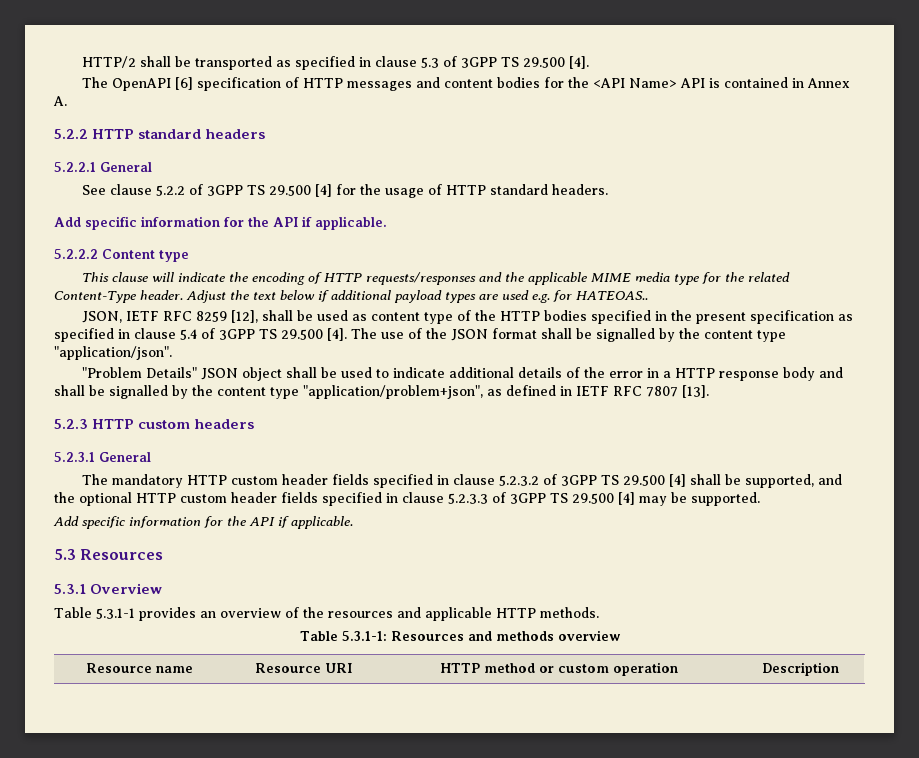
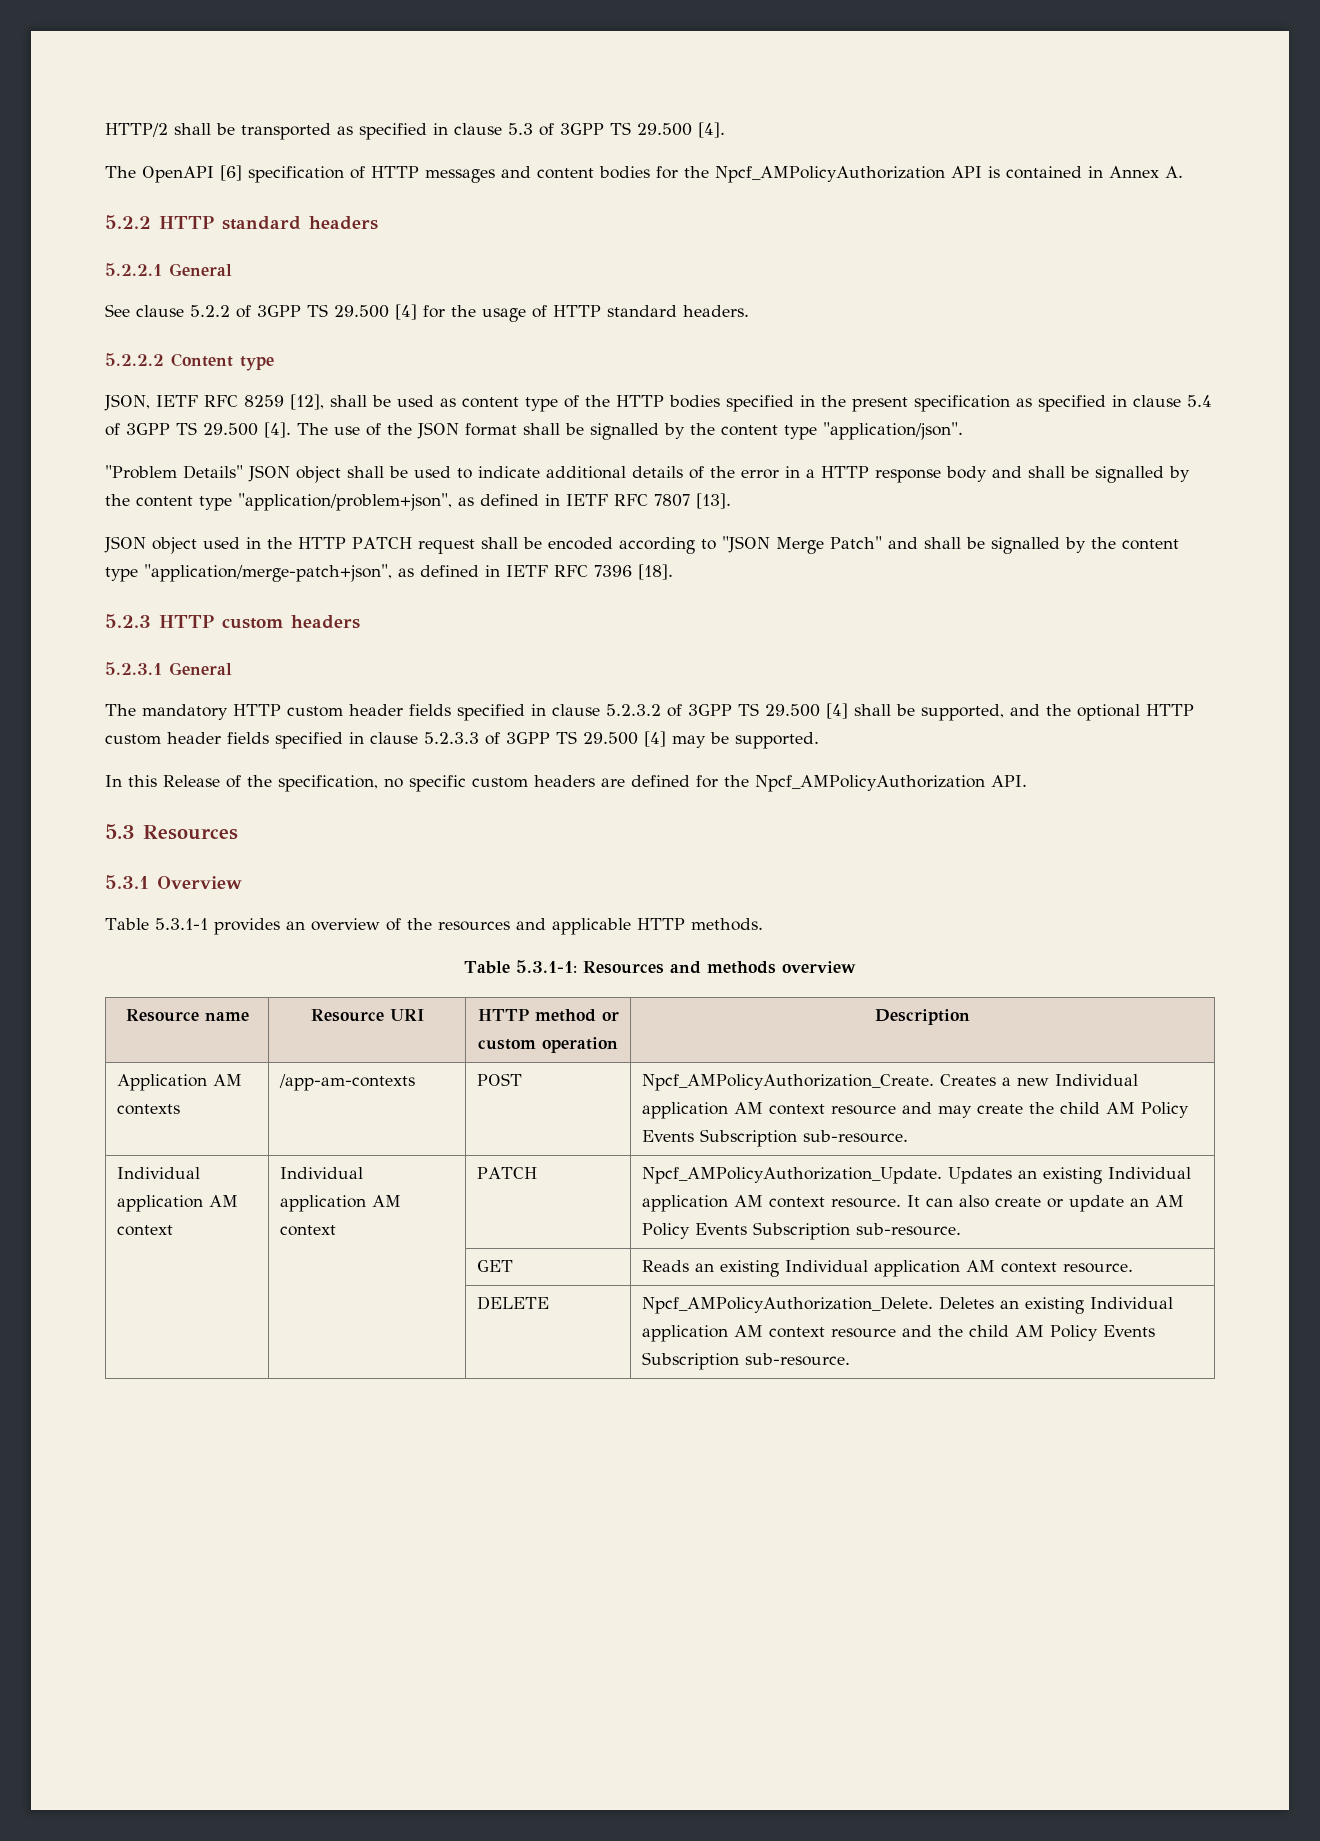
- The OpenAPI [6] specification of HTTP messages and content bodies for the <API Name> API is contained in Annex A.
+ The OpenAPI [6] specification of HTTP messages and content bodies for the Npcf_AMPolicyAuthorization API is contained in Annex A.
  See clause 5.2.2 of 3GPP TS 29.500 [4] for the usage of HTTP standard headers.
- Add specific information for the API if applicable.
  5.2.2.2 Content type
- This clause will indicate the encoding of HTTP requests/responses and the applicable MIME media type for the related Content-Type header. Adjust the text below if additional payload types are used e.g. for HATEOAS..
+ JSON object used in the HTTP PATCH request shall be encoded according to "JSON Merge Patch" and shall be signalled by the content type "application/merge-patch+json", as defined in IETF RFC 7396 [18].
  The mandatory HTTP custom header fields specified in clause 5.2.3.2 of 3GPP TS 29.500 [4] shall be supported, and the optional HTTP custom header fields specified in clause 5.2.3.3 of 3GPP TS 29.500 [4] may be supported.
- Add specific information for the API if applicable.
+ In this Release of the specification, no specific custom headers are defined for the Npcf_AMPolicyAuthorization API.
+ Application AM contexts | /app-am-contexts | POST | Npcf_AMPolicyAuthorization_Create. Creates a new Individual application AM context resource and may create the child AM Policy Events Subscription sub-resource.
+ Individual application AM context | Individual application AM context | PATCH | Npcf_AMPolicyAuthorization_Update. Updates an existing Individual application AM context resource. It can also create or update an AM Policy Events Subscription sub-resource.
+ | | GET | Reads an existing Individual application AM context resource.
+ | | DELETE | Npcf_AMPolicyAuthorization_Delete. Deletes an existing Individual application AM context resource and the child AM Policy Events Subscription sub-resource.

